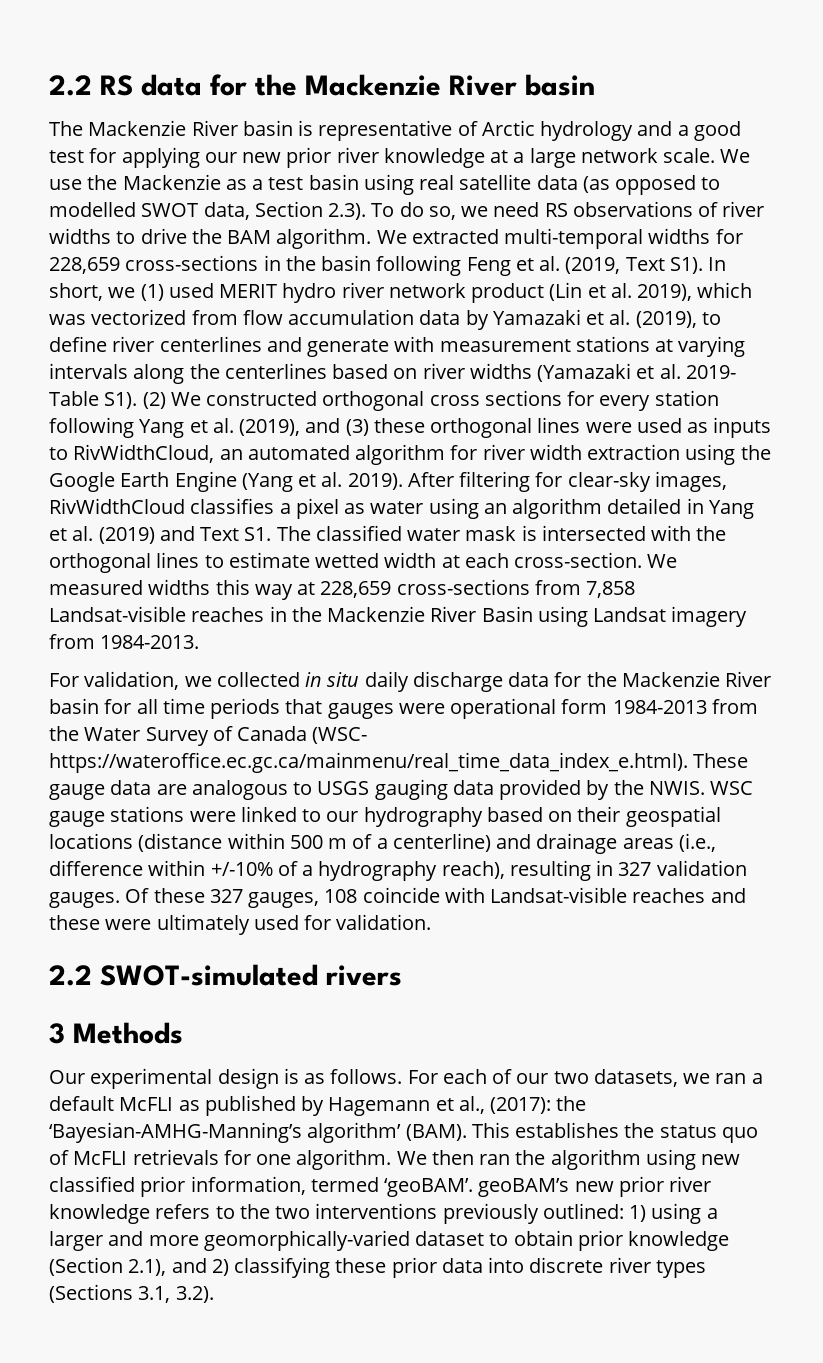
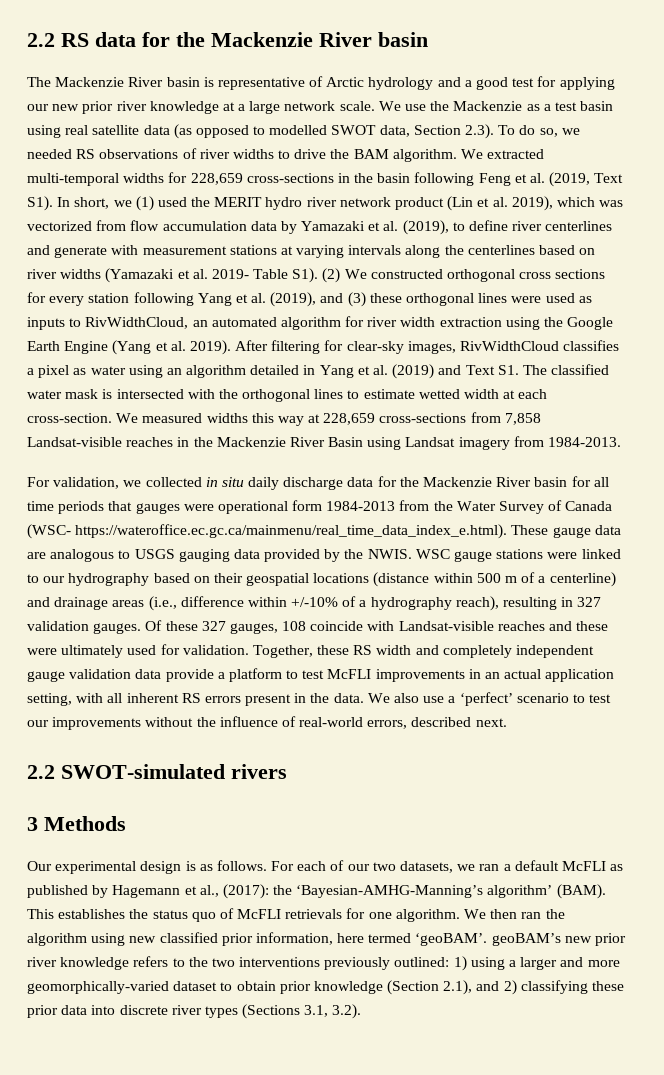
- We use the Mackenzie as a test basin using real satellite data (as opposed to modelled SWOT data, Section 2.3). To do so, we need RS observations of river widths to drive the BAM algorithm.
+ We use the Mackenzie as a test basin using real satellite data (as opposed to modelled SWOT data, Section 2.3). To do so, we needed RS observations of river widths to drive the BAM algorithm.
- We extracted multi-temporal widths for 228,659 cross-sections in the basin following Feng et al. (2019, Text S1). In short, we (1) used MERIT hydro river network product (Lin et al. 2019), which was vectorized from flow accumulation data by Yamazaki et al. (2019), to define river centerlines and generate with measurement stations at varying intervals along the centerlines based on river widths (Yamazaki et al. 2019- Table S1). (2) We constructed orthogonal cross sections for every station following Yang et al. (2019), and (3) these orthogonal lines were used as inputs to RivWidthCloud, an automated algorithm for river width extraction using the Google Earth Engine (Yang et al. 2019).
+ We extracted multi-temporal widths for 228,659 cross-sections in the basin following Feng et al. (2019, Text S1). In short, we (1) used the MERIT hydro river network product (Lin et al. 2019), which was vectorized from flow accumulation data by Yamazaki et al. (2019), to define river centerlines and generate with measurement stations at varying intervals along the centerlines based on river widths (Yamazaki et al. 2019- Table S1). (2) We constructed orthogonal cross sections for every station following Yang et al. (2019), and (3) these orthogonal lines were used as inputs to RivWidthCloud, an automated algorithm for river width extraction using the Google Earth Engine (Yang et al. 2019).
+ Together, these RS width and completely independent gauge validation data provide a platform to test McFLI improvements in an actual application setting, with all inherent RS errors present in the data. We also use a ‘perfect’ scenario to test our improvements without the influence of real-world errors, described next.
- We then ran the algorithm using new classified prior information, termed ‘geoBAM’. geoBAM’s new prior river knowledge refers to the two interventions previously outlined: 1) using a larger and more geomorphically-varied dataset to obtain prior knowledge (Section 2.1), and 2) classifying these prior data into discrete river types (Sections 3.1, 3.2).
+ We then ran the algorithm using new classified prior information, here termed ‘geoBAM’. geoBAM’s new prior river knowledge refers to the two interventions previously outlined: 1) using a larger and more geomorphically-varied dataset to obtain prior knowledge (Section 2.1), and 2) classifying these prior data into discrete river types (Sections 3.1, 3.2).

